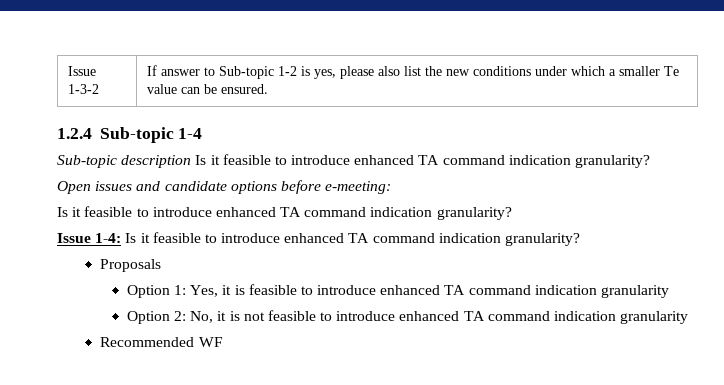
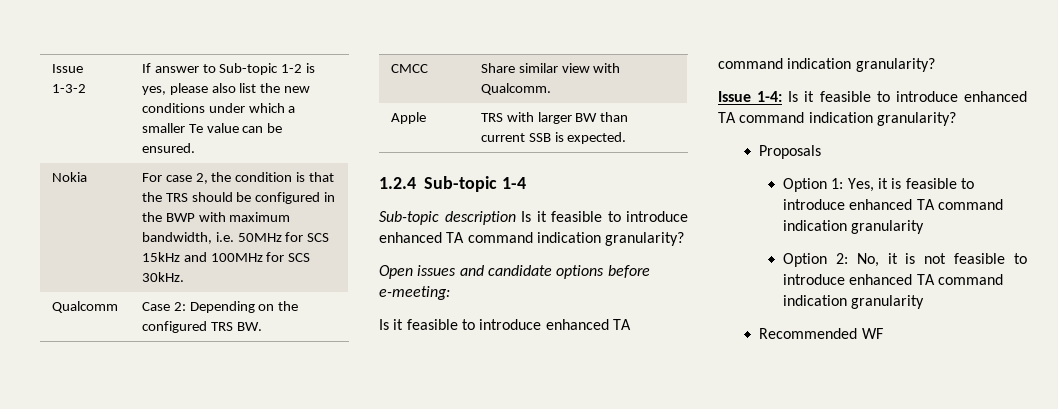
+ Nokia | For case 2, the condition is that the TRS should be configured in the BWP with maximum bandwidth, i.e. 50MHz for SCS 15kHz and 100MHz for SCS 30kHz.
+ Qualcomm | Case 2: Depending on the configured TRS BW.
+ CMCC | Share similar view with Qualcomm.
+ Apple | TRS with larger BW than current SSB is expected.

